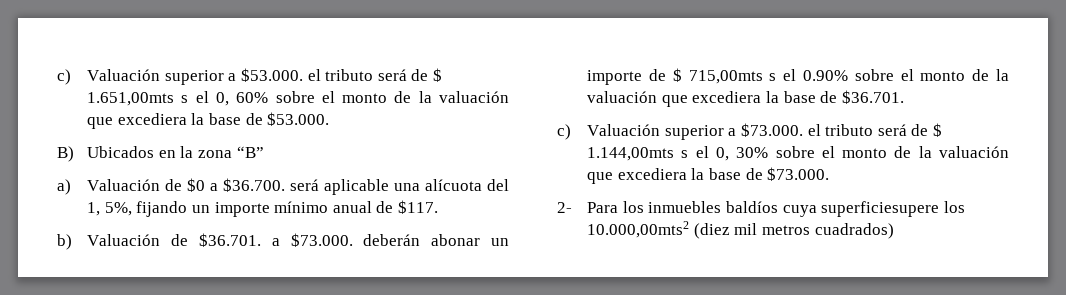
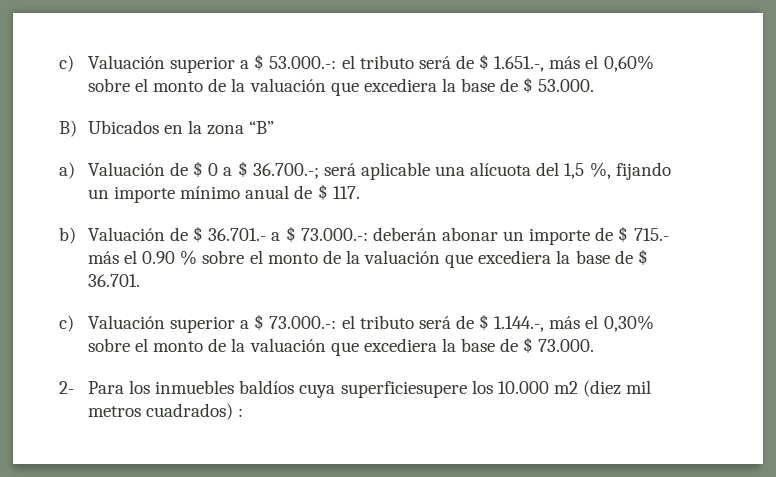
- c) Valuación superior a $53.000. el tributo será de $ 1.651,00mts s el 0, 60% sobre el monto de la valuación que excediera la base de $53.000.
+ c) Valuación superior a $ 53.000.-: el tributo será de $ 1.651.-, más el 0,60% sobre el monto de la valuación que excediera la base de $ 53.000.
- a) Valuación de $0 a $36.700. será aplicable una alícuota del 1, 5%, fijando un importe mínimo anual de $117.
+ a) Valuación de $ 0 a $ 36.700.-; será aplicable una alícuota del 1,5 %, fijando un importe mínimo anual de $ 117.
- b) Valuación de $36.701. a $73.000. deberán abonar un importe de $ 715,00mts s el 0.90% sobre el monto de la valuación que excediera la base de $36.701.
- c) Valuación superior a $73.000. el tributo será de $ 1.144,00mts s el 0, 30% sobre el monto de la valuación que excediera la base de $73.000.
+ b) Valuación de $ 36.701.- a $ 73.000.-: deberán abonar un importe de $ 715.- más el 0.90 % sobre el monto de la valuación que excediera la base de $ 36.701.
+ c) Valuación superior a $ 73.000.-: el tributo será de $ 1.144.-, más el 0,30% sobre el monto de la valuación que excediera la base de $ 73.000.
- 2- Para los inmuebles baldíos cuya superficiesupere los 10.000,00mts2 (diez mil metros cuadrados)
+ 2- Para los inmuebles baldíos cuya superficiesupere los 10.000 m2 (diez mil metros cuadrados) :

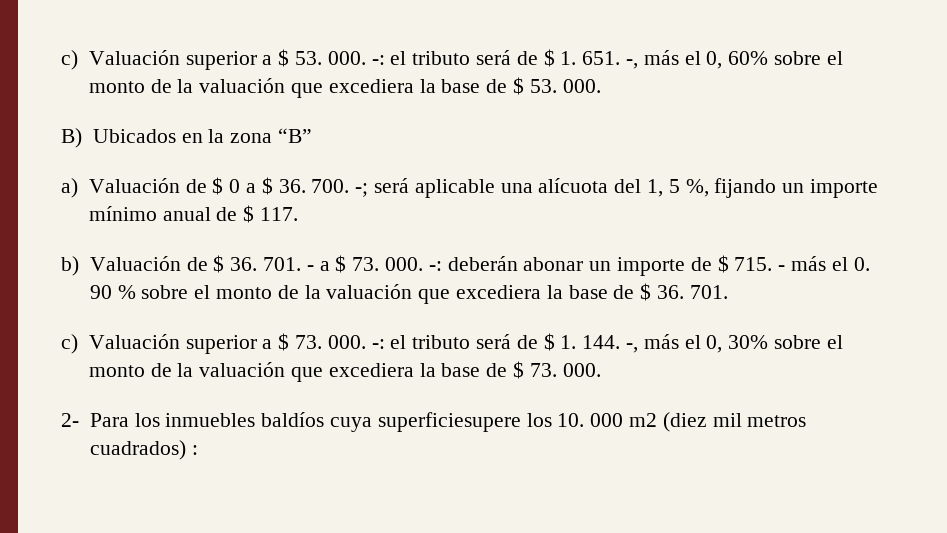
- c) Valuación superior a $ 53.000.-: el tributo será de $ 1.651.-, más el 0,60% sobre el monto de la valuación que excediera la base de $ 53.000.
+ c) Valuación superior a $ 53. 000. -: el tributo será de $ 1. 651. -, más el 0, 60% sobre el monto de la valuación que excediera la base de $ 53. 000.
- a) Valuación de $ 0 a $ 36.700.-; será aplicable una alícuota del 1,5 %, fijando un importe mínimo anual de $ 117.
+ a) Valuación de $ 0 a $ 36. 700. -; será aplicable una alícuota del 1, 5 %, fijando un importe mínimo anual de $ 117.
- b) Valuación de $ 36.701.- a $ 73.000.-: deberán abonar un importe de $ 715.- más el 0.90 % sobre el monto de la valuación que excediera la base de $ 36.701.
- c) Valuación superior a $ 73.000.-: el tributo será de $ 1.144.-, más el 0,30% sobre el monto de la valuación que excediera la base de $ 73.000.
+ b) Valuación de $ 36. 701. - a $ 73. 000. -: deberán abonar un importe de $ 715. - más el 0. 90 % sobre el monto de la valuación que excediera la base de $ 36. 701.
+ c) Valuación superior a $ 73. 000. -: el tributo será de $ 1. 144. -, más el 0, 30% sobre el monto de la valuación que excediera la base de $ 73. 000.
- 2- Para los inmuebles baldíos cuya superficiesupere los 10.000 m2 (diez mil metros cuadrados) :
+ 2- Para los inmuebles baldíos cuya superficiesupere los 10. 000 m2 (diez mil metros cuadrados) :

